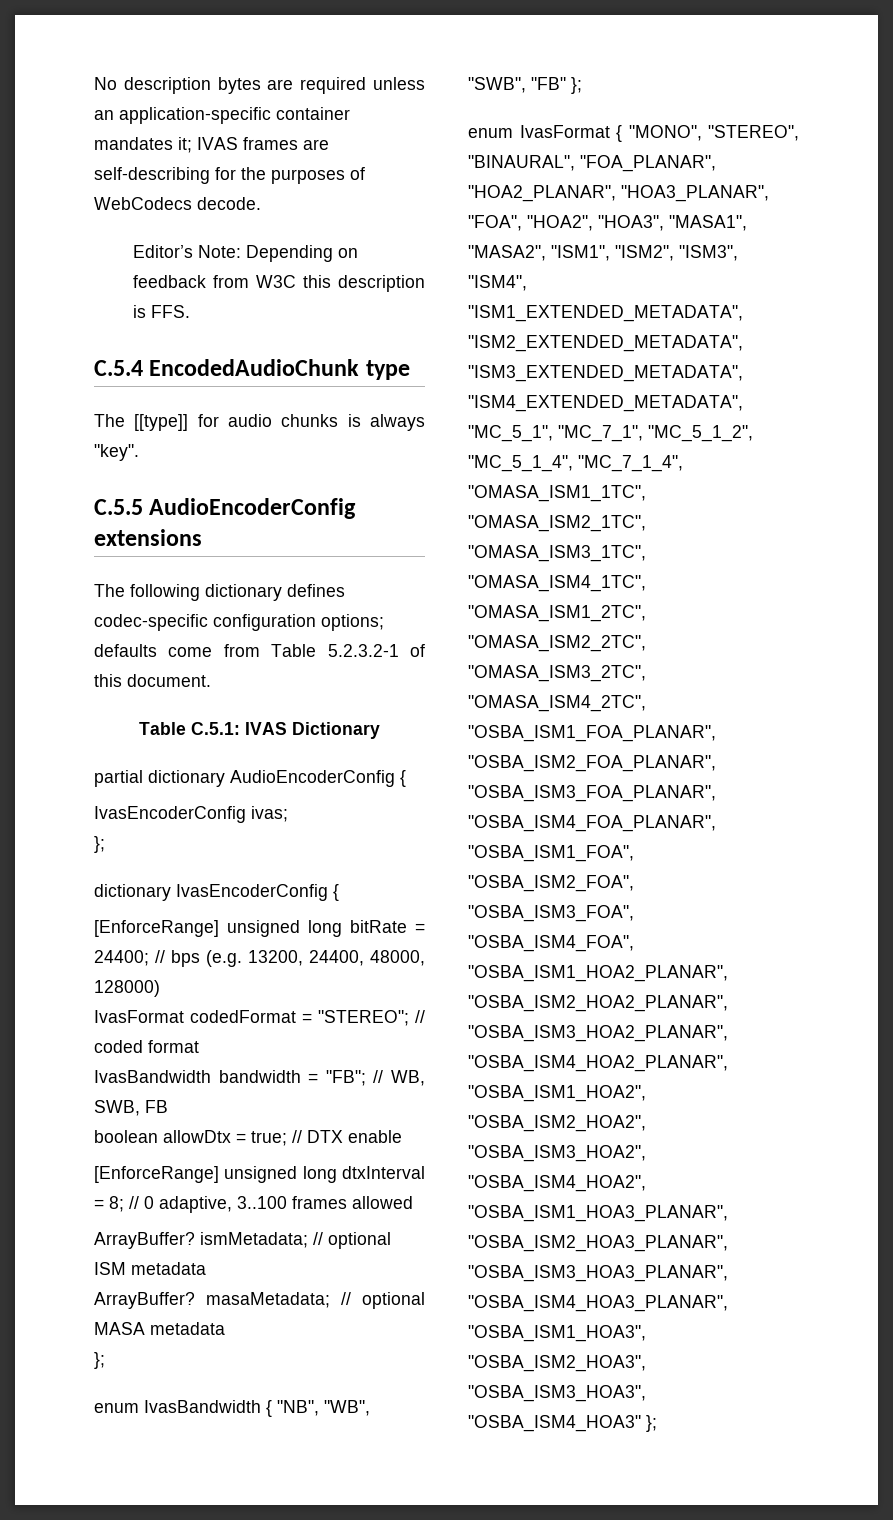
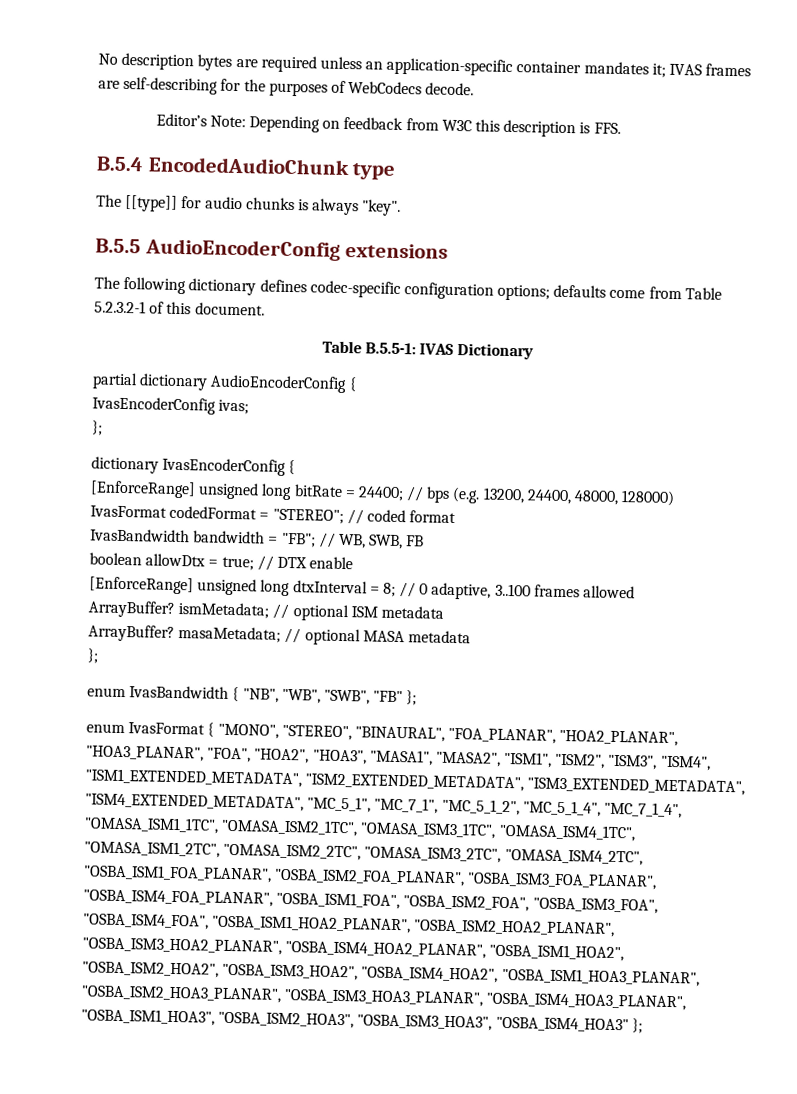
- C.5.4 EncodedAudioChunk type
+ B.5.4 EncodedAudioChunk type
- C.5.5 AudioEncoderConfig extensions
+ B.5.5 AudioEncoderConfig extensions
- Table C.5.1: IVAS Dictionary
+ Table B.5.5-1: IVAS Dictionary

